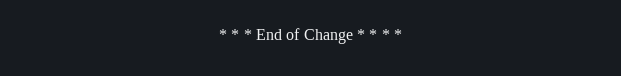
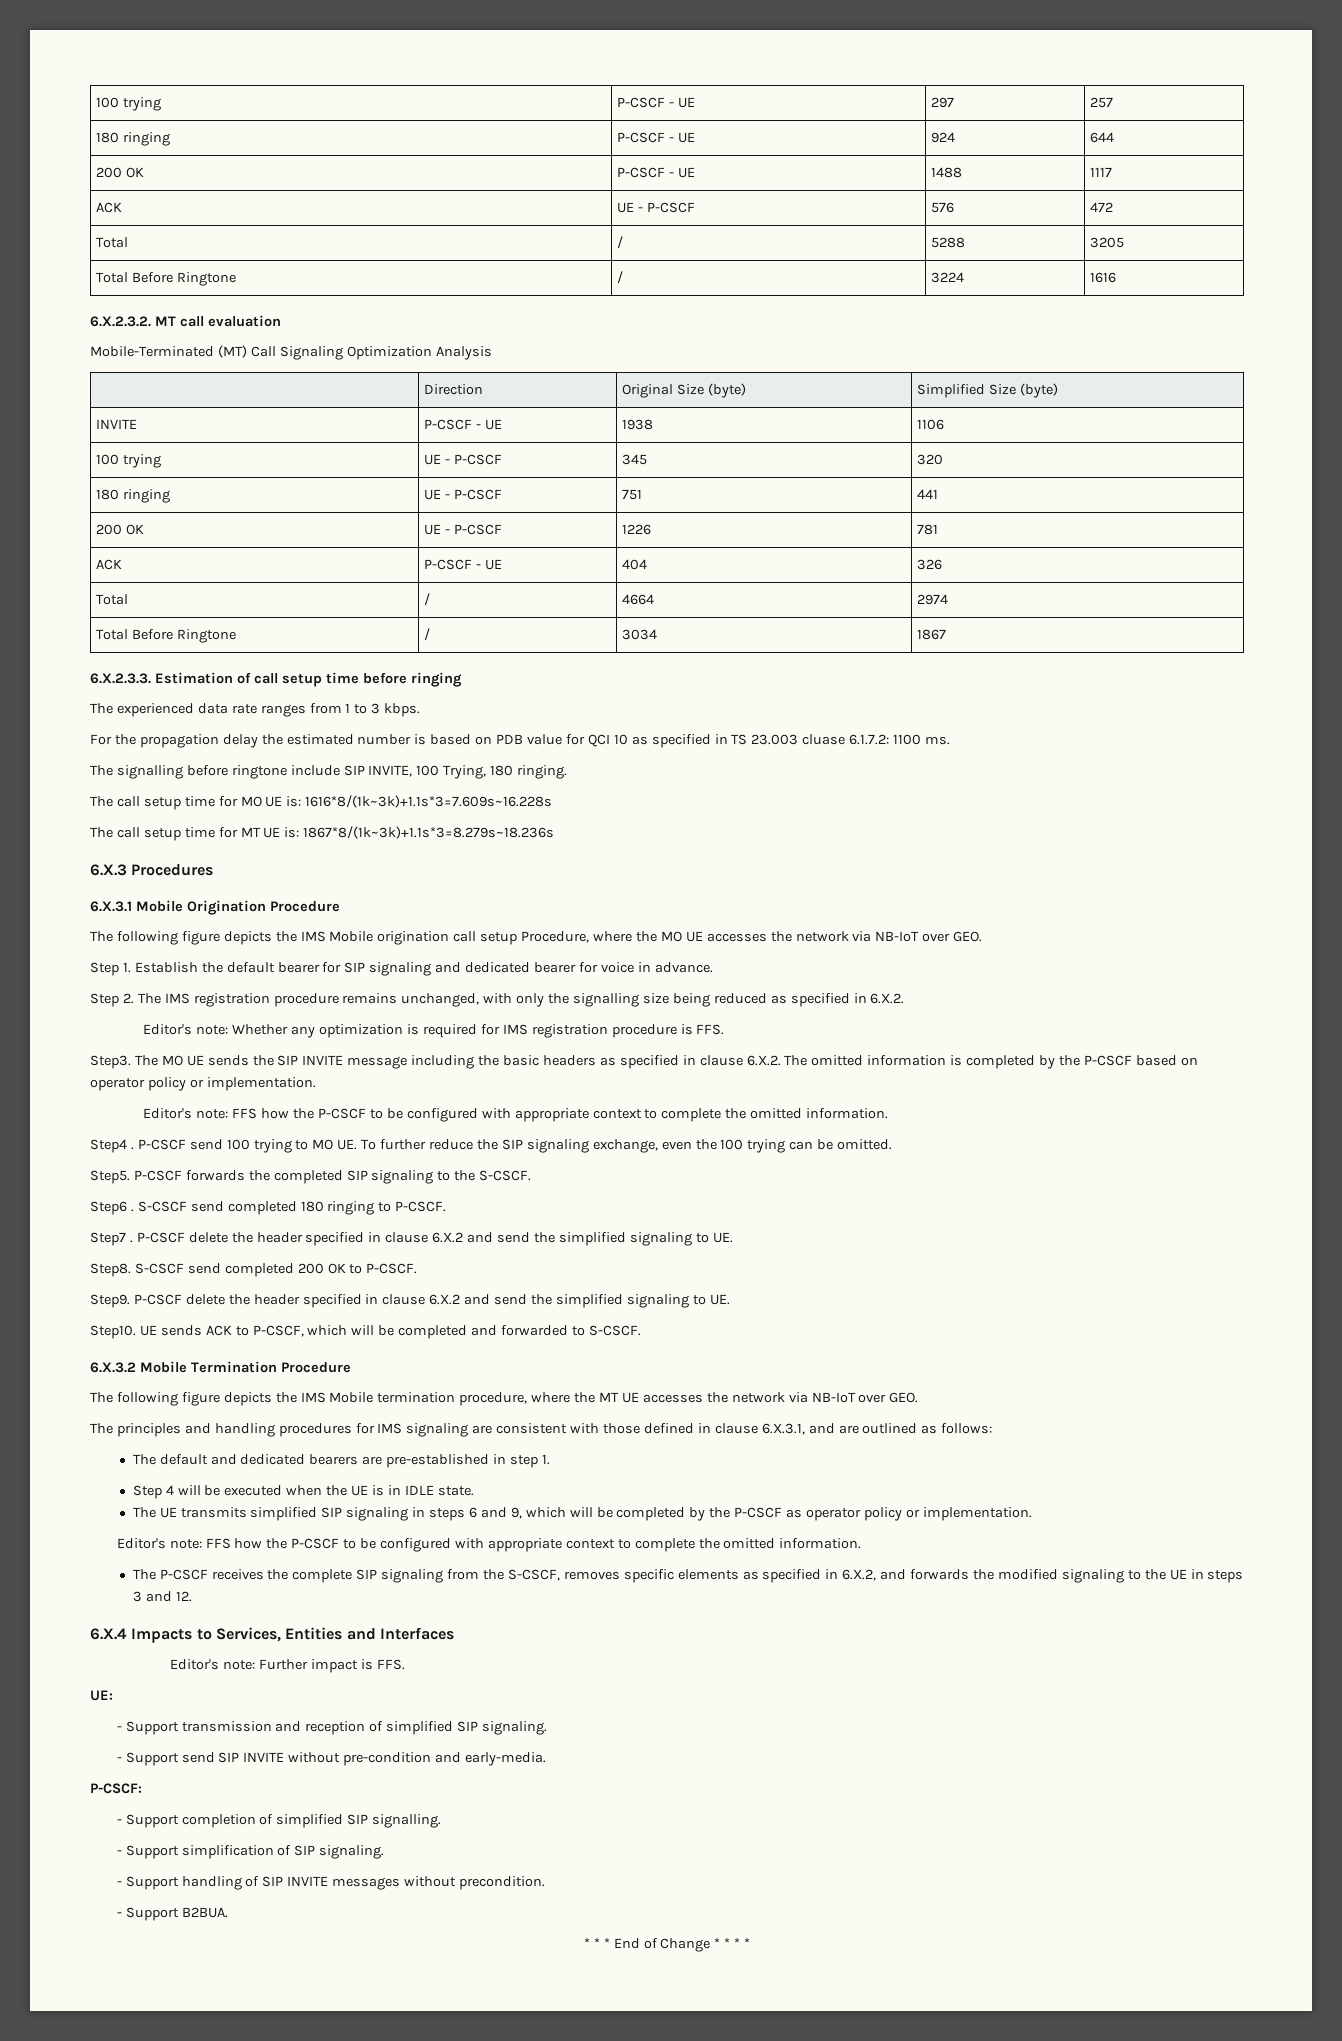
+ 100 trying | P-CSCF - UE | 297 | 257
+ 180 ringing | P-CSCF - UE | 924 | 644
+ 200 OK | P-CSCF - UE | 1488 | 1117
+ ACK | UE - P-CSCF | 576 | 472
+ Total | / | 5288 | 3205
+ Total Before Ringtone | / | 3224 | 1616
+ 6.X.2.3.2. MT call evaluation
+ Mobile-Terminated (MT) Call Signaling Optimization Analysis
+ | Direction | Original Size (byte) | Simplified Size (byte)
+ INVITE | P-CSCF - UE | 1938 | 1106
+ 100 trying | UE - P-CSCF | 345 | 320
+ 180 ringing | UE - P-CSCF | 751 | 441
+ 200 OK | UE - P-CSCF | 1226 | 781
+ ACK | P-CSCF - UE | 404 | 326
+ Total | / | 4664 | 2974
+ Total Before Ringtone | / | 3034 | 1867
+ 6.X.2.3.3. Estimation of call setup time before ringing
+ The experienced data rate ranges from 1 to 3 kbps.
+ For the propagation delay the estimated number is based on PDB value for QCI 10 as specified in TS 23.003 cluase 6.1.7.2: 1100 ms.
+ The signalling before ringtone include SIP INVITE, 100 Trying, 180 ringing.
+ The call setup time for MO UE is: 1616*8/(1k~3k)+1.1s*3=7.609s~16.228s
+ The call setup time for MT UE is: 1867*8/(1k~3k)+1.1s*3=8.279s~18.236s
+ 6.X.3 Procedures
+ 6.X.3.1 Mobile Origination Procedure
+ The following figure depicts the IMS Mobile origination call setup Procedure, where the MO UE accesses the network via NB-IoT over GEO.
+ Step 1. Establish the default bearer for SIP signaling and dedicated bearer for voice in advance.
+ Step 2. The IMS registration procedure remains unchanged, with only the signalling size being reduced as specified in 6.X.2.
+ Editor's note: Whether any optimization is required for IMS registration procedure is FFS.
+ Step3. The MO UE sends the SIP INVITE message including the basic headers as specified in clause 6.X.2. The omitted information is completed by the P-CSCF based on operator policy or implementation.
+ Editor's note: FFS how the P-CSCF to be configured with appropriate context to complete the omitted information.
+ Step4 . P-CSCF send 100 trying to MO UE. To further reduce the SIP signaling exchange, even the 100 trying can be omitted.
+ Step5. P-CSCF forwards the completed SIP signaling to the S-CSCF.
+ Step6 . S-CSCF send completed 180 ringing to P-CSCF.
+ Step7 . P-CSCF delete the header specified in clause 6.X.2 and send the simplified signaling to UE.
+ Step8. S-CSCF send completed 200 OK to P-CSCF.
+ Step9. P-CSCF delete the header specified in clause 6.X.2 and send the simplified signaling to UE.
+ Step10. UE sends ACK to P-CSCF, which will be completed and forwarded to S-CSCF.
+ 6.X.3.2 Mobile Termination Procedure
+ The following figure depicts the IMS Mobile termination procedure, where the MT UE accesses the network via NB-IoT over GEO.
+ The principles and handling procedures for IMS signaling are consistent with those defined in clause 6.X.3.1, and are outlined as follows:
+ The default and dedicated bearers are pre-established in step 1.
+ Step 4 will be executed when the UE is in IDLE state.
+ The UE transmits simplified SIP signaling in steps 6 and 9, which will be completed by the P-CSCF as operator policy or implementation.
+ Editor's note: FFS how the P-CSCF to be configured with appropriate context to complete the omitted information.
+ The P-CSCF receives the complete SIP signaling from the S-CSCF, removes specific elements as specified in 6.X.2, and forwards the modified signaling to the UE in steps 3 and 12.
+ 6.X.4 Impacts to Services, Entities and Interfaces
+ Editor's note: Further impact is FFS.
+ UE:
+ - Support transmission and reception of simplified SIP signaling.
+ - Support send SIP INVITE without pre-condition and early-media.
+ P-CSCF:
+ - Support completion of simplified SIP signalling.
+ - Support simplification of SIP signaling.
+ - Support handling of SIP INVITE messages without precondition.
+ - Support B2BUA.

